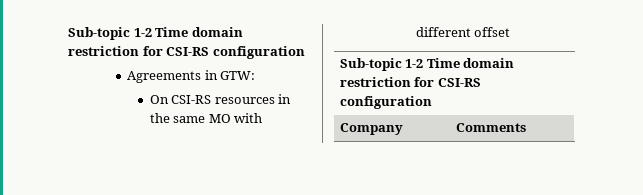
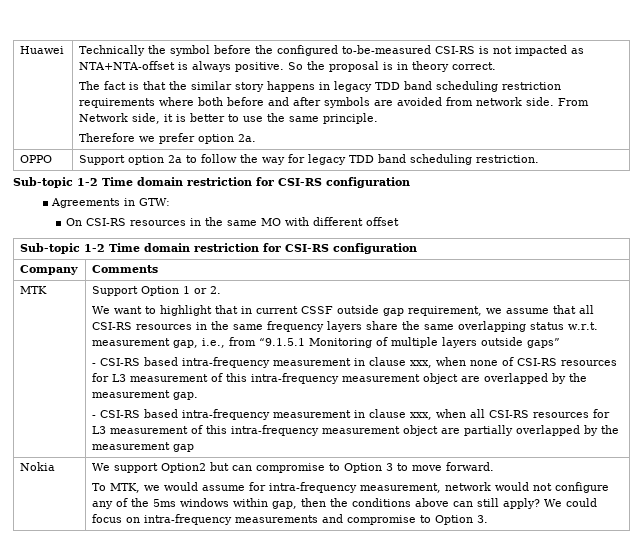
+ Huawei | Technically the symbol before the configured to-be-measured CSI-RS is not impacted as NTA+NTA-offset is always positive. So the proposal is in theory correct.
+ The fact is that the similar story happens in legacy TDD band scheduling restriction requirements where both before and after symbols are avoided from network side. From Network side, it is better to use the same principle.
+ Therefore we prefer option 2a.
+ OPPO | Support option 2a to follow the way for legacy TDD band scheduling restriction.
+ MTK | Support Option 1 or 2.
+ We want to highlight that in current CSSF outside gap requirement, we assume that all CSI-RS resources in the same frequency layers share the same overlapping status w.r.t. measurement gap, i.e., from “9.1.5.1 Monitoring of multiple layers outside gaps”
+ - CSI-RS based intra-frequency measurement in clause xxx, when none of CSI-RS resources for L3 measurement of this intra-frequency measurement object are overlapped by the measurement gap.
+ - CSI-RS based intra-frequency measurement in clause xxx, when all CSI-RS resources for L3 measurement of this intra-frequency measurement object are partially overlapped by the measurement gap
+ Nokia | We support Option2 but can compromise to Option 3 to move forward.
+ To MTK, we would assume for intra-frequency measurement, network would not configure any of the 5ms windows within gap, then the conditions above can still apply? We could focus on intra-frequency measurements and compromise to Option 3.

